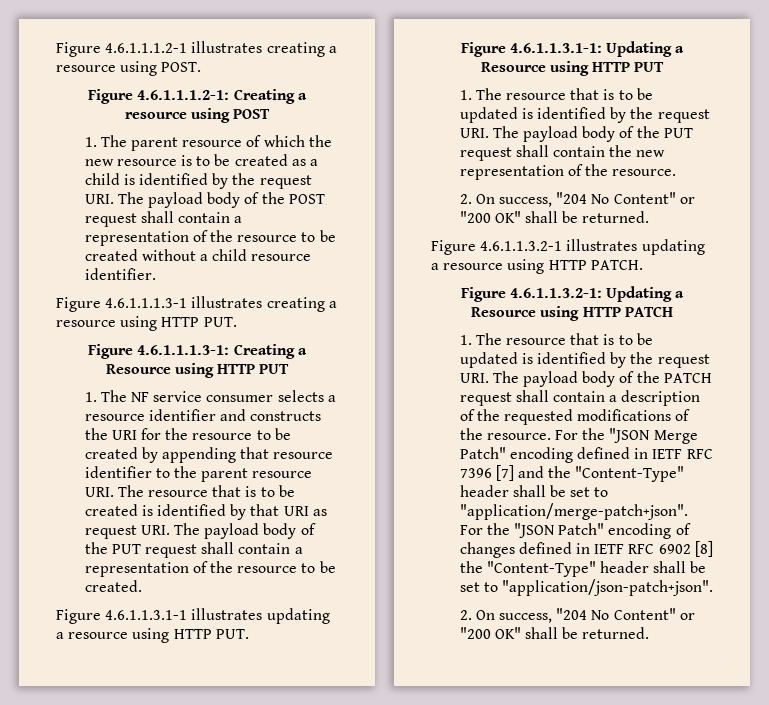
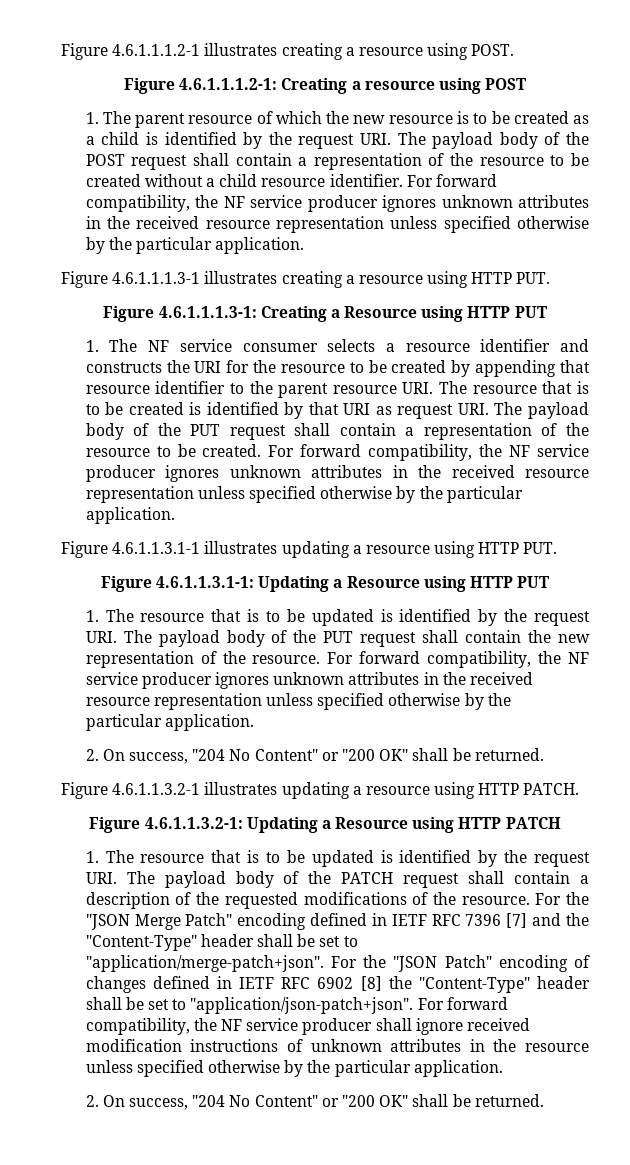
- 1. The parent resource of which the new resource is to be created as a child is identified by the request URI. The payload body of the POST request shall contain a representation of the resource to be created without a child resource identifier.
+ 1. The parent resource of which the new resource is to be created as a child is identified by the request URI. The payload body of the POST request shall contain a representation of the resource to be created without a child resource identifier. For forward compatibility, the NF service producer ignores unknown attributes in the received resource representation unless specified otherwise by the particular application.
- 1. The NF service consumer selects a resource identifier and constructs the URI for the resource to be created by appending that resource identifier to the parent resource URI. The resource that is to be created is identified by that URI as request URI. The payload body of the PUT request shall contain a representation of the resource to be created.
+ 1. The NF service consumer selects a resource identifier and constructs the URI for the resource to be created by appending that resource identifier to the parent resource URI. The resource that is to be created is identified by that URI as request URI. The payload body of the PUT request shall contain a representation of the resource to be created. For forward compatibility, the NF service producer ignores unknown attributes in the received resource representation unless specified otherwise by the particular application.
- 1. The resource that is to be updated is identified by the request URI. The payload body of the PUT request shall contain the new representation of the resource.
+ 1. The resource that is to be updated is identified by the request URI. The payload body of the PUT request shall contain the new representation of the resource. For forward compatibility, the NF service producer ignores unknown attributes in the received resource representation unless specified otherwise by the particular application.
+ For forward compatibility, the NF service producer shall ignore received modification instructions of unknown attributes in the resource unless specified otherwise by the particular application.

